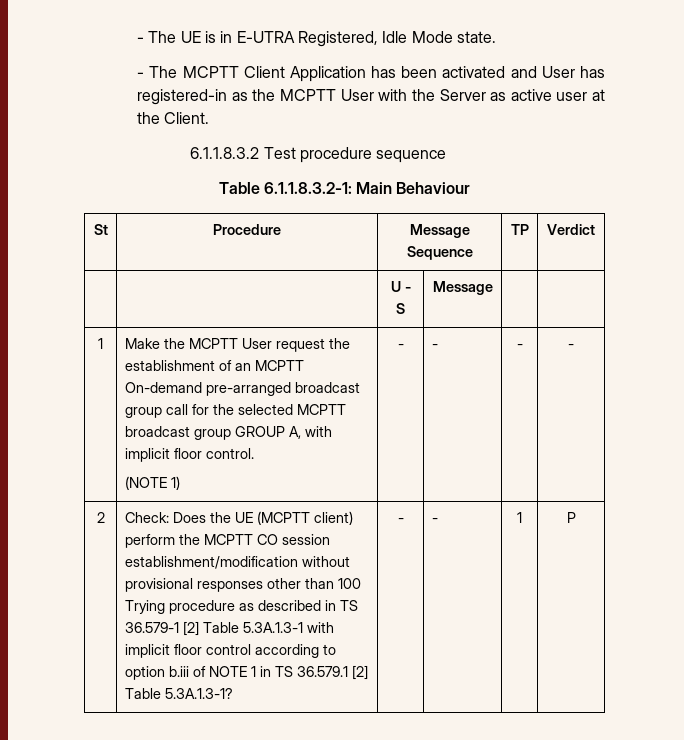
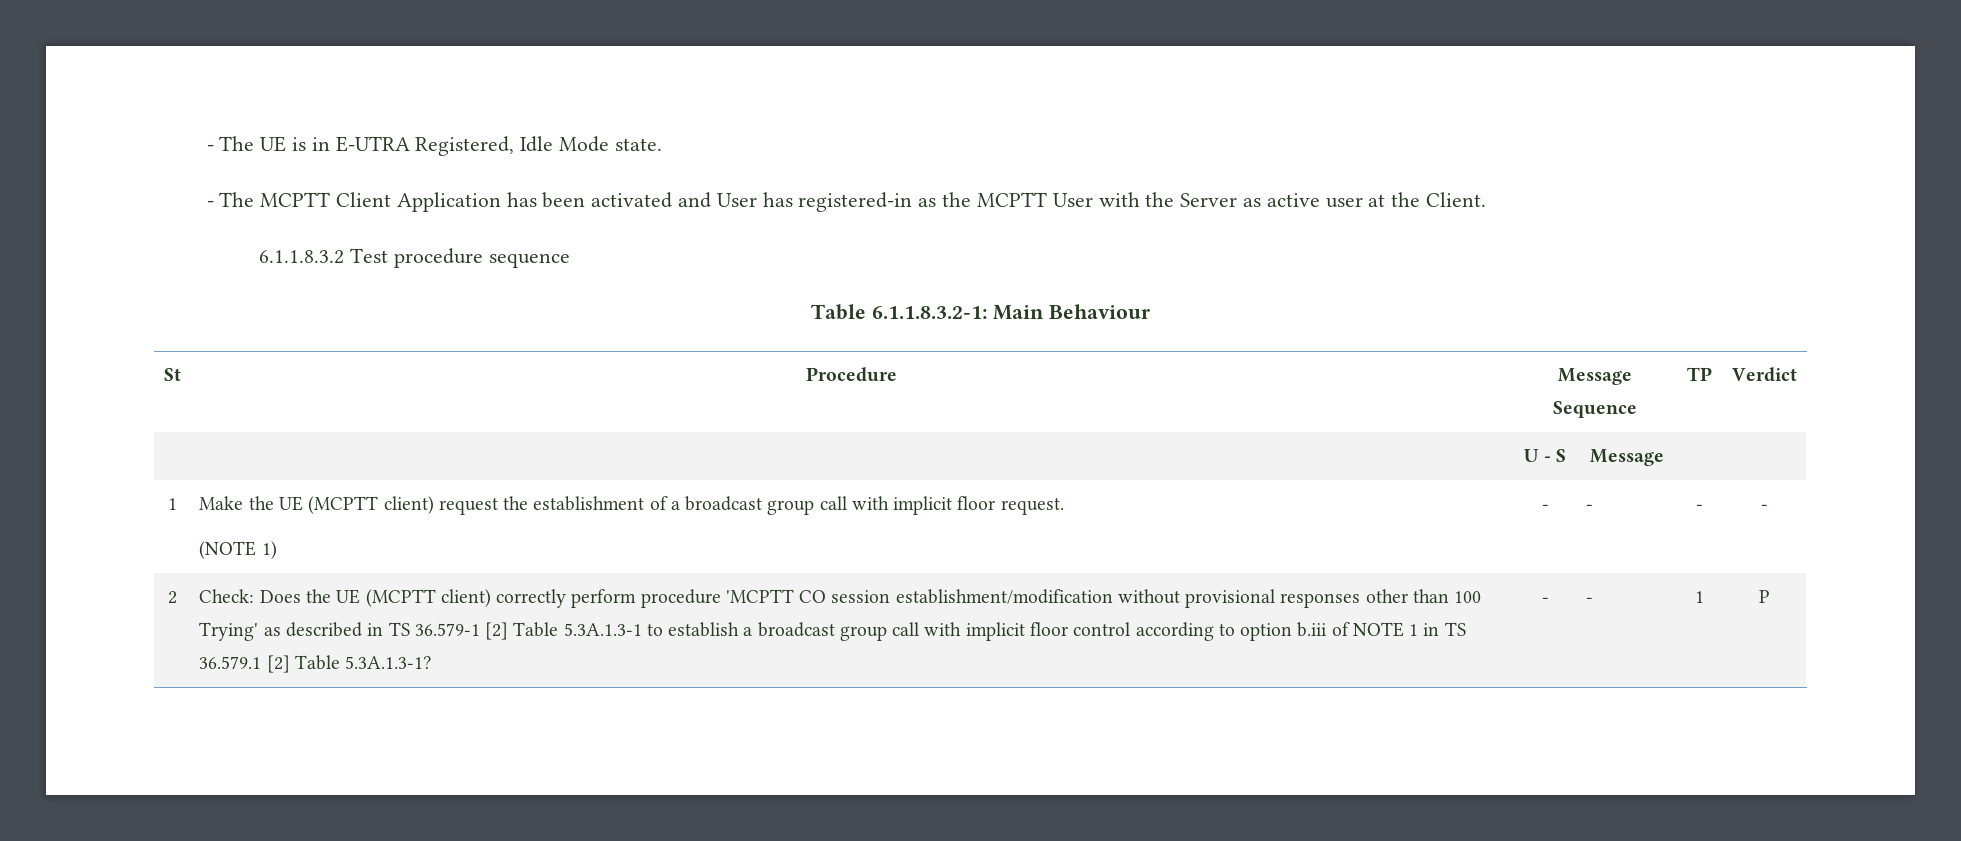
- 1 | Make the MCPTT User request the establishment of an MCPTT On-demand pre-arranged broadcast group call for the selected MCPTT broadcast group GROUP A, with implicit floor control.
+ 1 | Make the UE (MCPTT client) request the establishment of a broadcast group call with implicit floor request.
- Check: Does the UE (MCPTT client) perform the MCPTT CO session establishment/modification without provisional responses other than 100 Trying procedure as described in TS 36.579-1 [2] Table 5.3A.1.3-1 with implicit floor control according to option b.iii of NOTE 1 in TS 36.579.1 [2] Table 5.3A.1.3-1?
+ Check: Does the UE (MCPTT client) correctly perform procedure 'MCPTT CO session establishment/modification without provisional responses other than 100 Trying' as described in TS 36.579-1 [2] Table 5.3A.1.3-1 to establish a broadcast group call with implicit floor control according to option b.iii of NOTE 1 in TS 36.579.1 [2] Table 5.3A.1.3-1?

